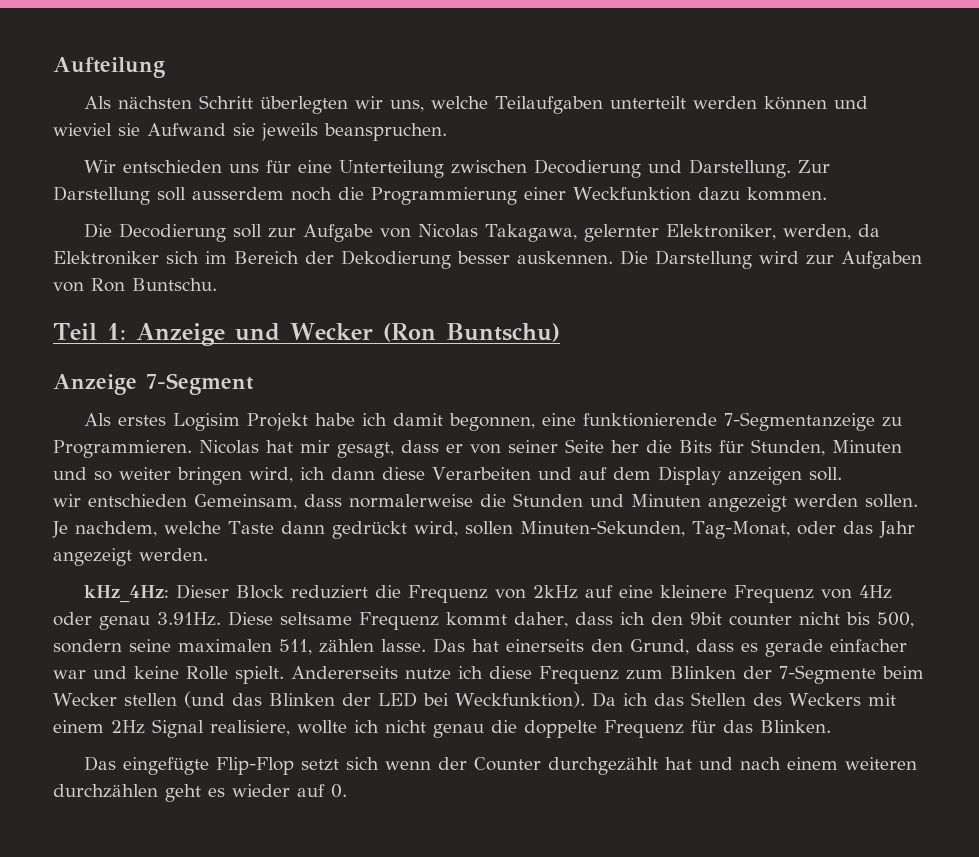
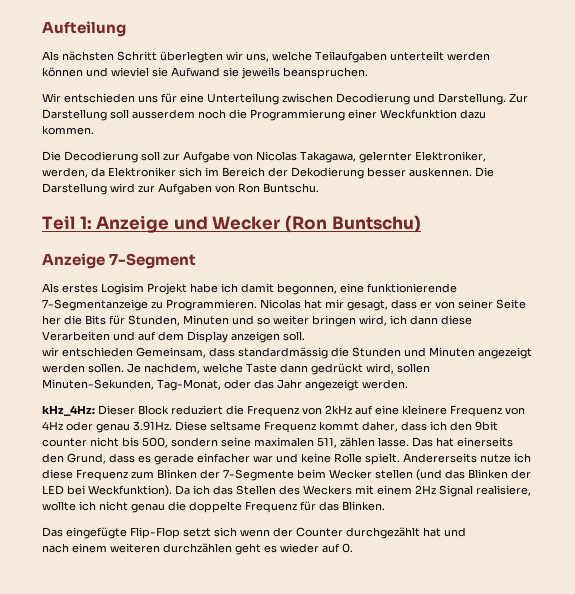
- wir entschieden Gemeinsam, dass normalerweise die Stunden und Minuten angezeigt werden sollen.
+ wir entschieden Gemeinsam, dass standardmässig die Stunden und Minuten angezeigt werden sollen.
- Das eingefügte Flip-Flop setzt sich wenn der Counter durchgezählt hat und nach einem weiteren durchzählen geht es wieder auf 0.
+ Das eingefügte Flip-Flop setzt sich wenn der Counter durchgezählt hat und
+ nach einem weiteren durchzählen geht es wieder auf 0.

